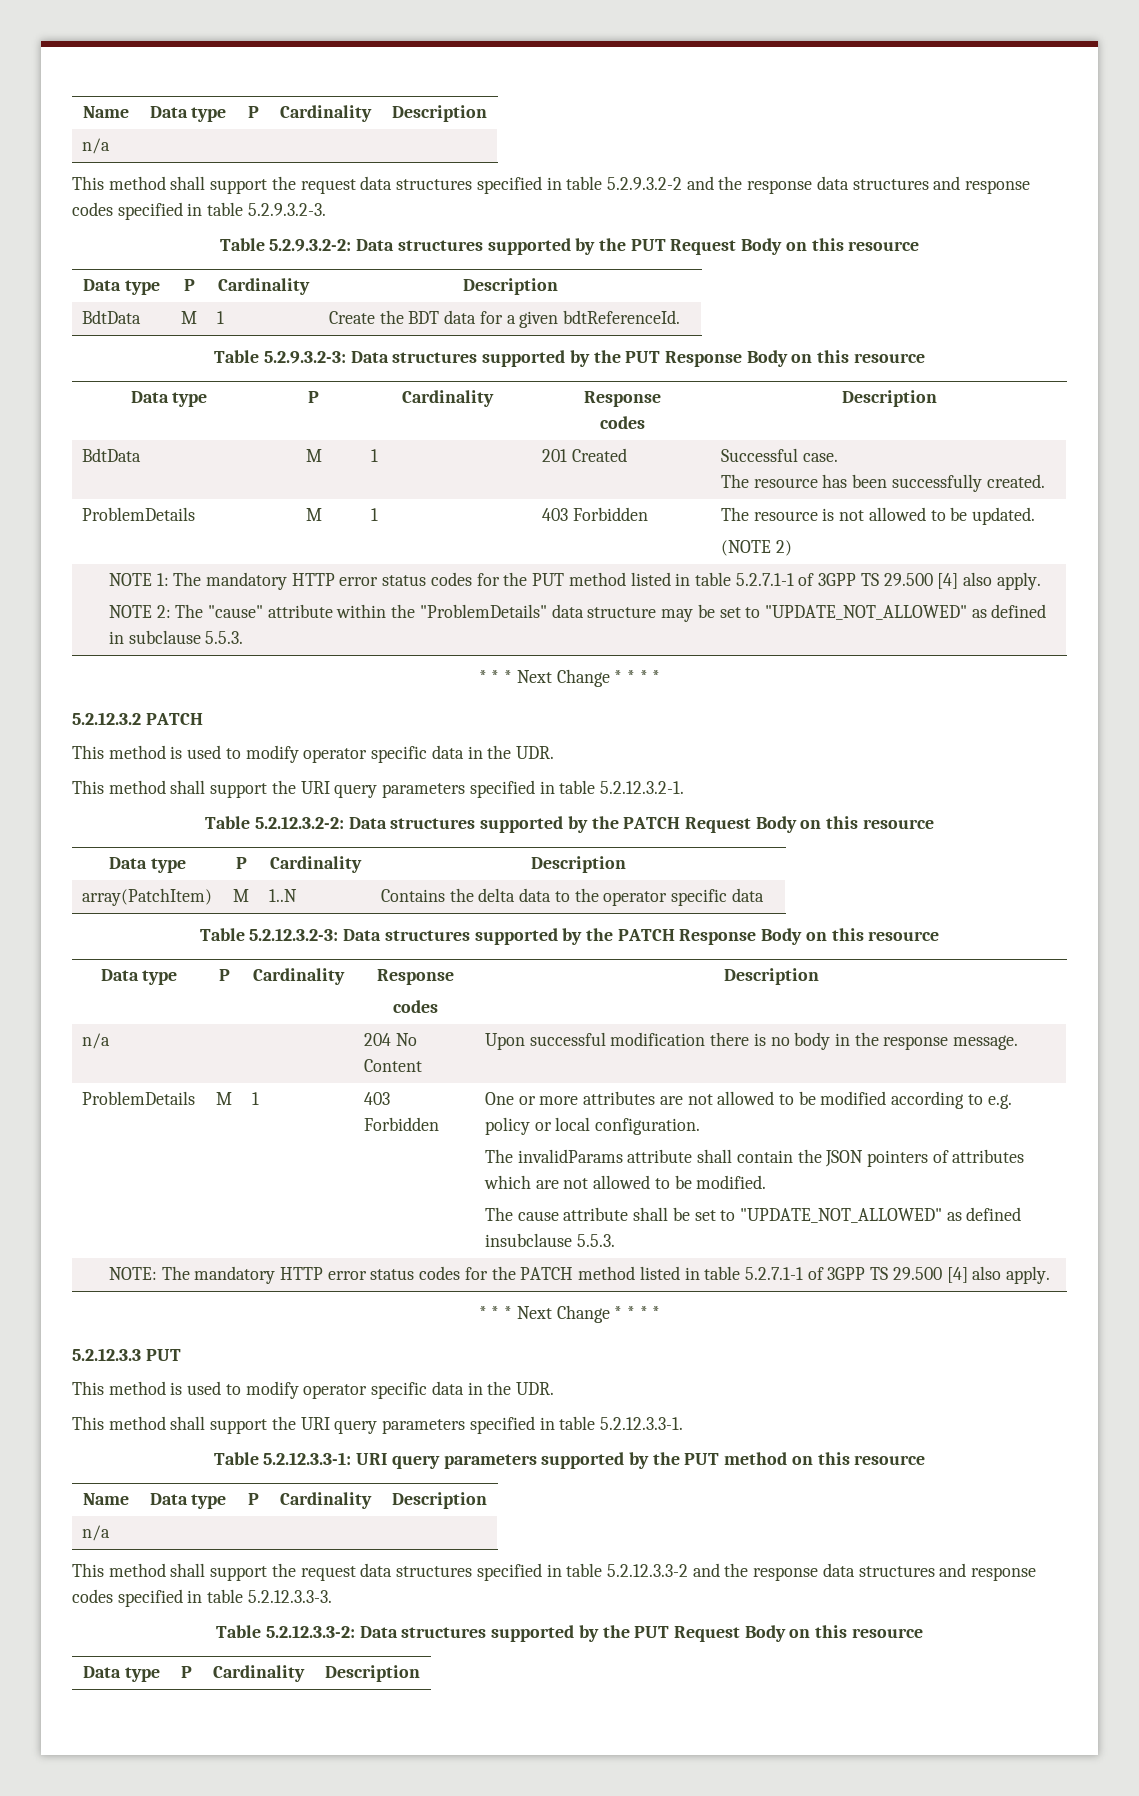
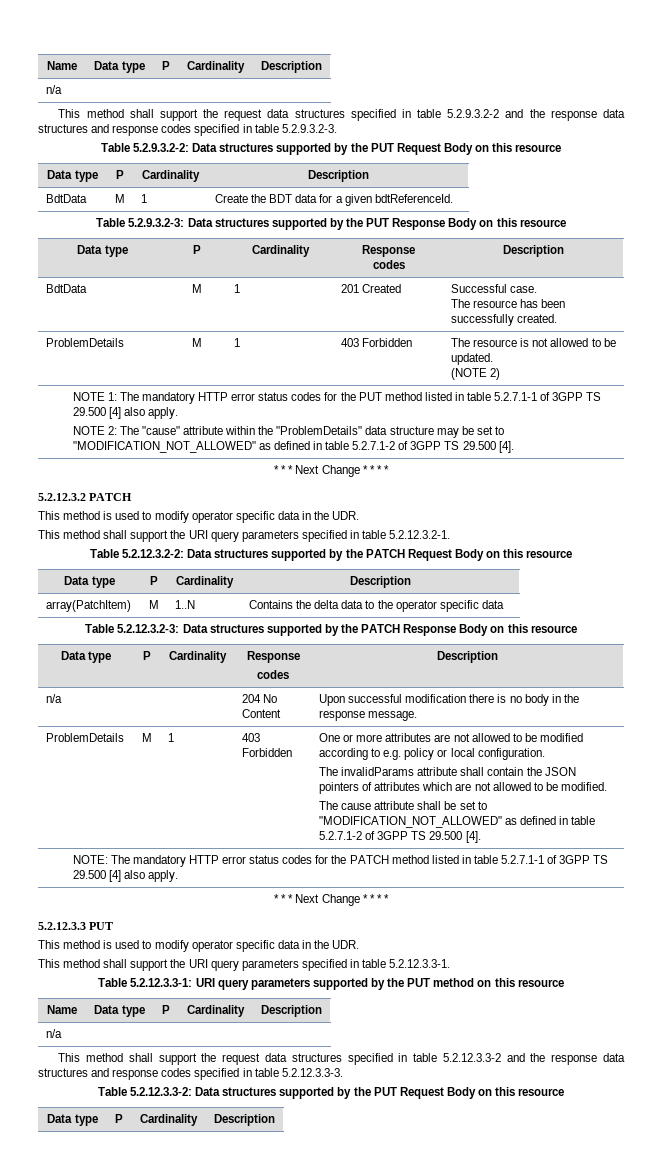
- NOTE 2: The "cause" attribute within the "ProblemDetails" data structure may be set to "UPDATE_NOT_ALLOWED" as defined in subclause 5.5.3.
+ NOTE 2: The "cause" attribute within the "ProblemDetails" data structure may be set to "MODIFICATION_NOT_ALLOWED" as defined in table 5.2.7.1-2 of 3GPP TS 29.500 [4].
- The cause attribute shall be set to "UPDATE_NOT_ALLOWED" as defined insubclause 5.5.3.
+ The cause attribute shall be set to "MODIFICATION_NOT_ALLOWED" as defined in table 5.2.7.1-2 of 3GPP TS 29.500 [4].

